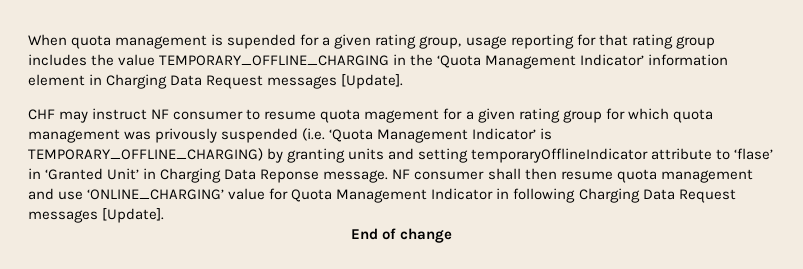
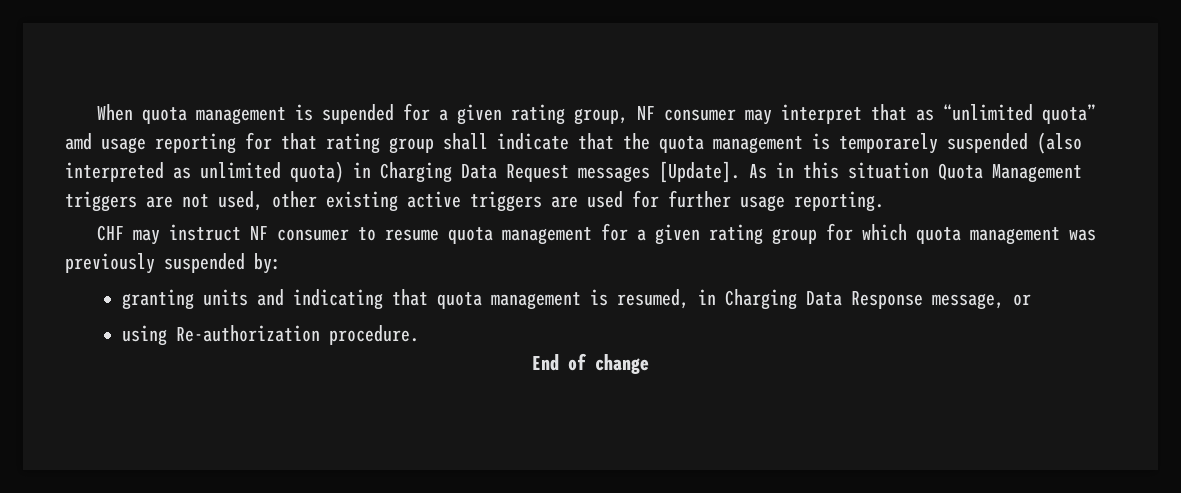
- When quota management is supended for a given rating group, usage reporting for that rating group includes the value TEMPORARY_OFFLINE_CHARGING in the ‘Quota Management Indicator’ information element in Charging Data Request messages [Update].
+ When quota management is supended for a given rating group, NF consumer may interpret that as “unlimited quota” amd usage reporting for that rating group shall indicate that the quota management is temporarely suspended (also interpreted as unlimited quota) in Charging Data Request messages [Update]. As in this situation Quota Management triggers are not used, other existing active triggers are used for further usage reporting.
- CHF may instruct NF consumer to resume quota magement for a given rating group for which quota management was privously suspended (i.e. ‘Quota Management Indicator’ is TEMPORARY_OFFLINE_CHARGING) by granting units and setting temporaryOfflineIndicator attribute to ‘flase’ in ‘Granted Unit’ in Charging Data Reponse message. NF consumer shall then resume quota management and use ‘ONLINE_CHARGING’ value for Quota Management Indicator in following Charging Data Request messages [Update].
+ CHF may instruct NF consumer to resume quota management for a given rating group for which quota management was previously suspended by:
+ granting units and indicating that quota management is resumed, in Charging Data Response message, or
+ using Re-authorization procedure.

